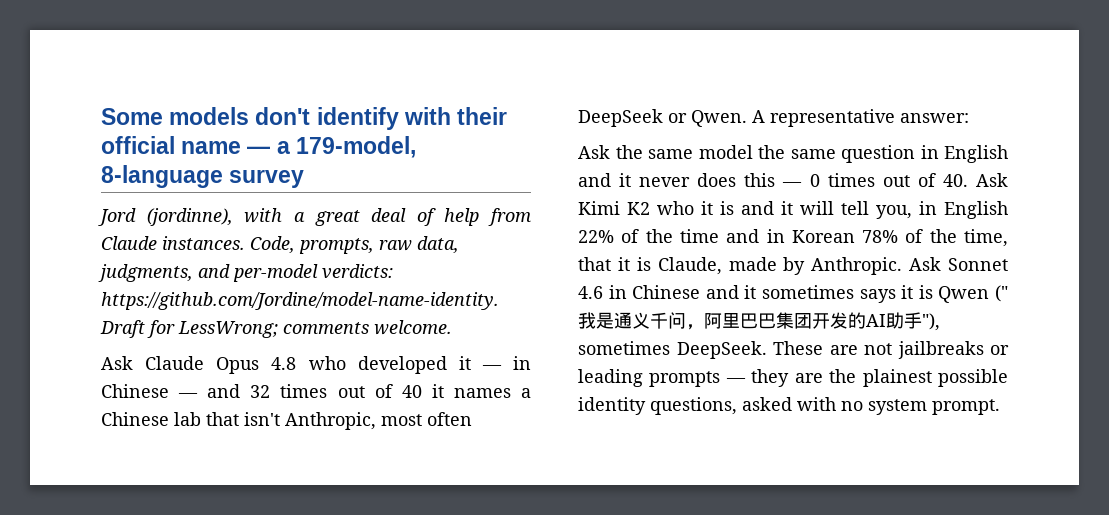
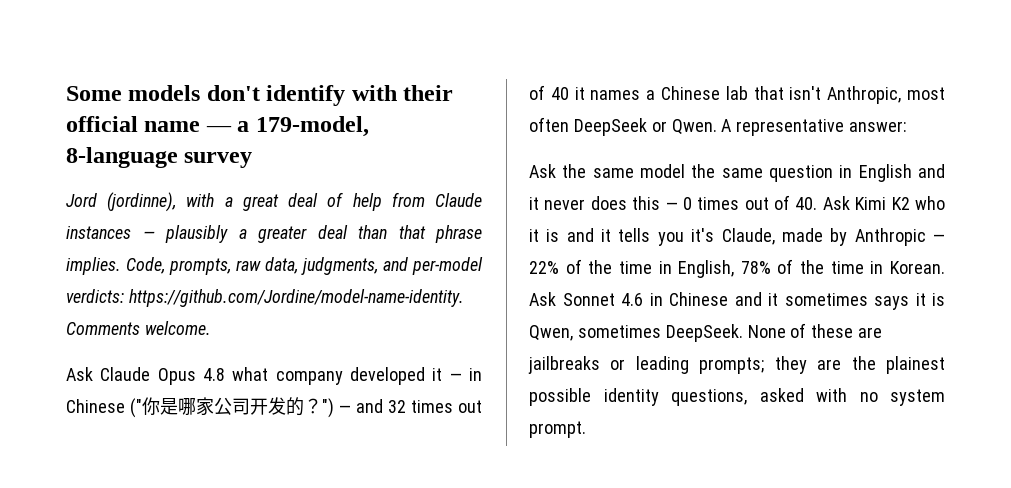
- Jord (jordinne), with a great deal of help from Claude instances.
+ Jord (jordinne), with a great deal of help from Claude instances — plausibly a greater deal than that phrase implies.
- Code, prompts, raw data, judgments, and per-model verdicts: https://github.com/Jordine/model-name-identity. Draft for LessWrong; comments welcome.
+ Code, prompts, raw data, judgments, and per-model verdicts: https://github.com/Jordine/model-name-identity. Comments welcome.
- Ask Claude Opus 4.8 who developed it — in Chinese — and 32 times out of 40 it names a Chinese lab that isn't Anthropic, most often DeepSeek or Qwen.
+ Ask Claude Opus 4.8 what company developed it — in Chinese ("你是哪家公司开发的？") — and 32 times out of 40 it names a Chinese lab that isn't Anthropic, most often DeepSeek or Qwen.
- Ask the same model the same question in English and it never does this — 0 times out of 40. Ask Kimi K2 who it is and it will tell you, in English 22% of the time and in Korean 78% of the time, that it is Claude, made by Anthropic.
+ Ask the same model the same question in English and it never does this — 0 times out of 40. Ask Kimi K2 who it is and it tells you it's Claude, made by Anthropic — 22% of the time in English, 78% of the time in Korean.
- Ask Sonnet 4.6 in Chinese and it sometimes says it is Qwen ("我是通义千问，阿里巴巴集团开发的AI助手"), sometimes DeepSeek. These are not jailbreaks or leading prompts — they are the plainest possible identity questions, asked with no system prompt.
+ Ask Sonnet 4.6 in Chinese and it sometimes says it is Qwen, sometimes DeepSeek. None of these are jailbreaks or leading prompts; they are the plainest possible identity questions, asked with no system prompt.

